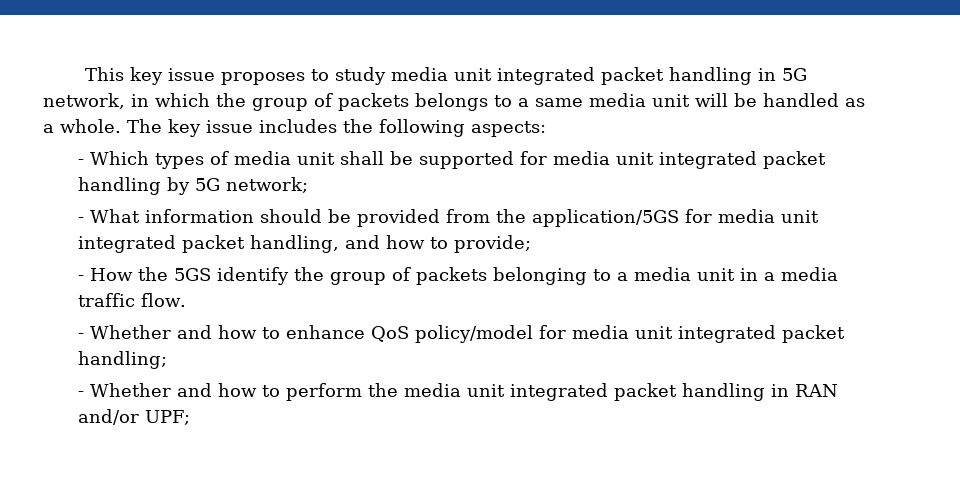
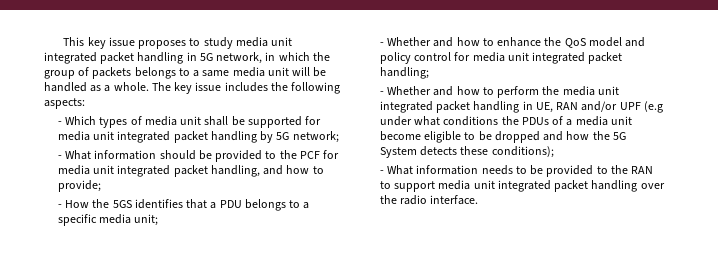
- - What information should be provided from the application/5GS for media unit integrated packet handling, and how to provide;
+ - What information should be provided to the PCF for media unit integrated packet handling, and how to provide;
- - How the 5GS identify the group of packets belonging to a media unit in a media traffic flow.
+ - How the 5GS identifies that a PDU belongs to a specific media unit;
- - Whether and how to enhance QoS policy/model for media unit integrated packet handling;
+ - Whether and how to enhance the QoS model and policy control for media unit integrated packet handling;
- - Whether and how to perform the media unit integrated packet handling in RAN and/or UPF;
+ - Whether and how to perform the media unit integrated packet handling in UE, RAN and/or UPF (e.g under what conditions the PDUs of a media unit become eligible to be dropped and how the 5G System detects these conditions);
+ - What information needs to be provided to the RAN to support media unit integrated packet handling over the radio interface.

